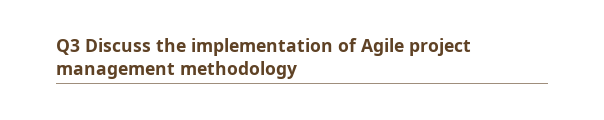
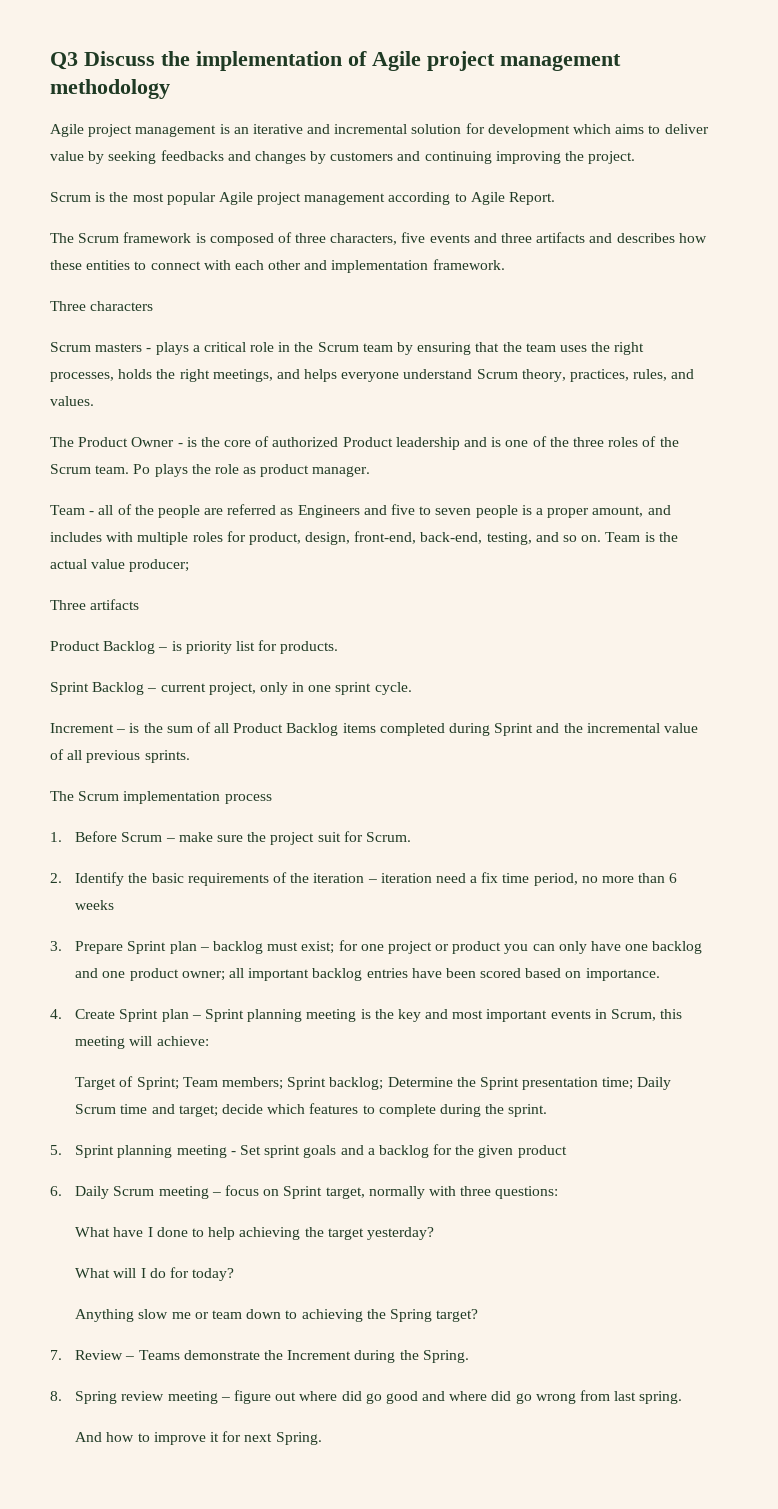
+ Agile project management is an iterative and incremental solution for development which aims to deliver value by seeking feedbacks and changes by customers and continuing improving the project.
+ Scrum is the most popular Agile project management according to Agile Report.
+ The Scrum framework is composed of three characters, five events and three artifacts and describes how these entities to connect with each other and implementation framework.
+ Three characters
+ Scrum masters - plays a critical role in the Scrum team by ensuring that the team uses the right processes, holds the right meetings, and helps everyone understand Scrum theory, practices, rules, and values.
+ The Product Owner - is the core of authorized Product leadership and is one of the three roles of the Scrum team. Po plays the role as product manager.
+ Team - all of the people are referred as Engineers and five to seven people is a proper amount, and includes with multiple roles for product, design, front-end, back-end, testing, and so on. Team is the actual value producer;
+ Three artifacts
+ Product Backlog – is priority list for products.
+ Sprint Backlog – current project, only in one sprint cycle.
+ Increment – is the sum of all Product Backlog items completed during Sprint and the incremental value of all previous sprints.
+ The Scrum implementation process
+ 1. Before Scrum – make sure the project suit for Scrum.
+ 2. Identify the basic requirements of the iteration – iteration need a fix time period, no more than 6 weeks
+ 3. Prepare Sprint plan – backlog must exist; for one project or product you can only have one backlog and one product owner; all important backlog entries have been scored based on importance.
+ 4. Create Sprint plan – Sprint planning meeting is the key and most important events in Scrum, this meeting will achieve:
+ Target of Sprint; Team members; Sprint backlog; Determine the Sprint presentation time; Daily Scrum time and target; decide which features to complete during the sprint.
+ 5. Sprint planning meeting - Set sprint goals and a backlog for the given product
+ 6. Daily Scrum meeting – focus on Sprint target, normally with three questions:
+ What have I done to help achieving the target yesterday?
+ What will I do for today?
+ Anything slow me or team down to achieving the Spring target?
+ 7. Review – Teams demonstrate the Increment during the Spring.
+ 8. Spring review meeting – figure out where did go good and where did go wrong from last spring.
+ And how to improve it for next Spring.

